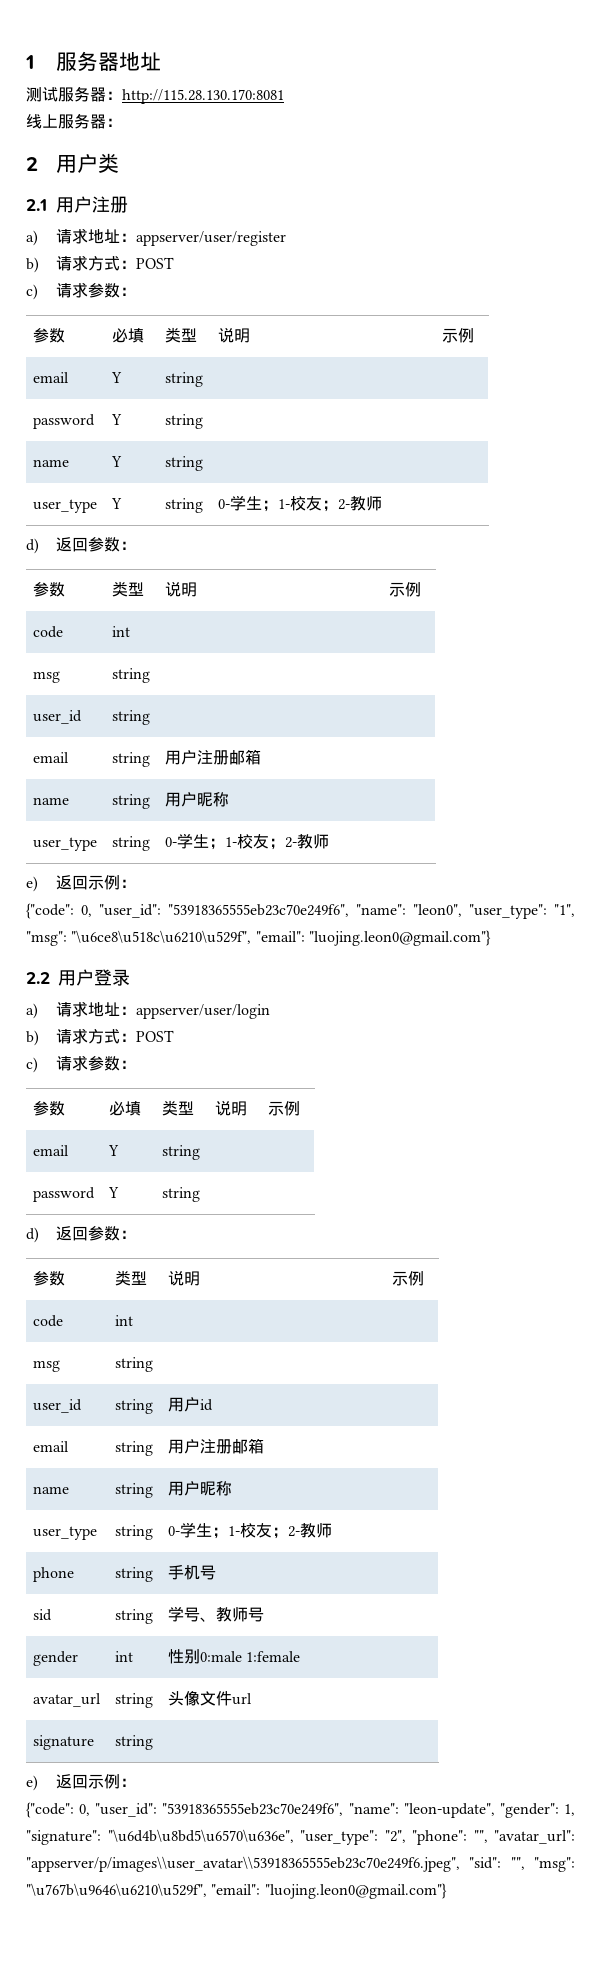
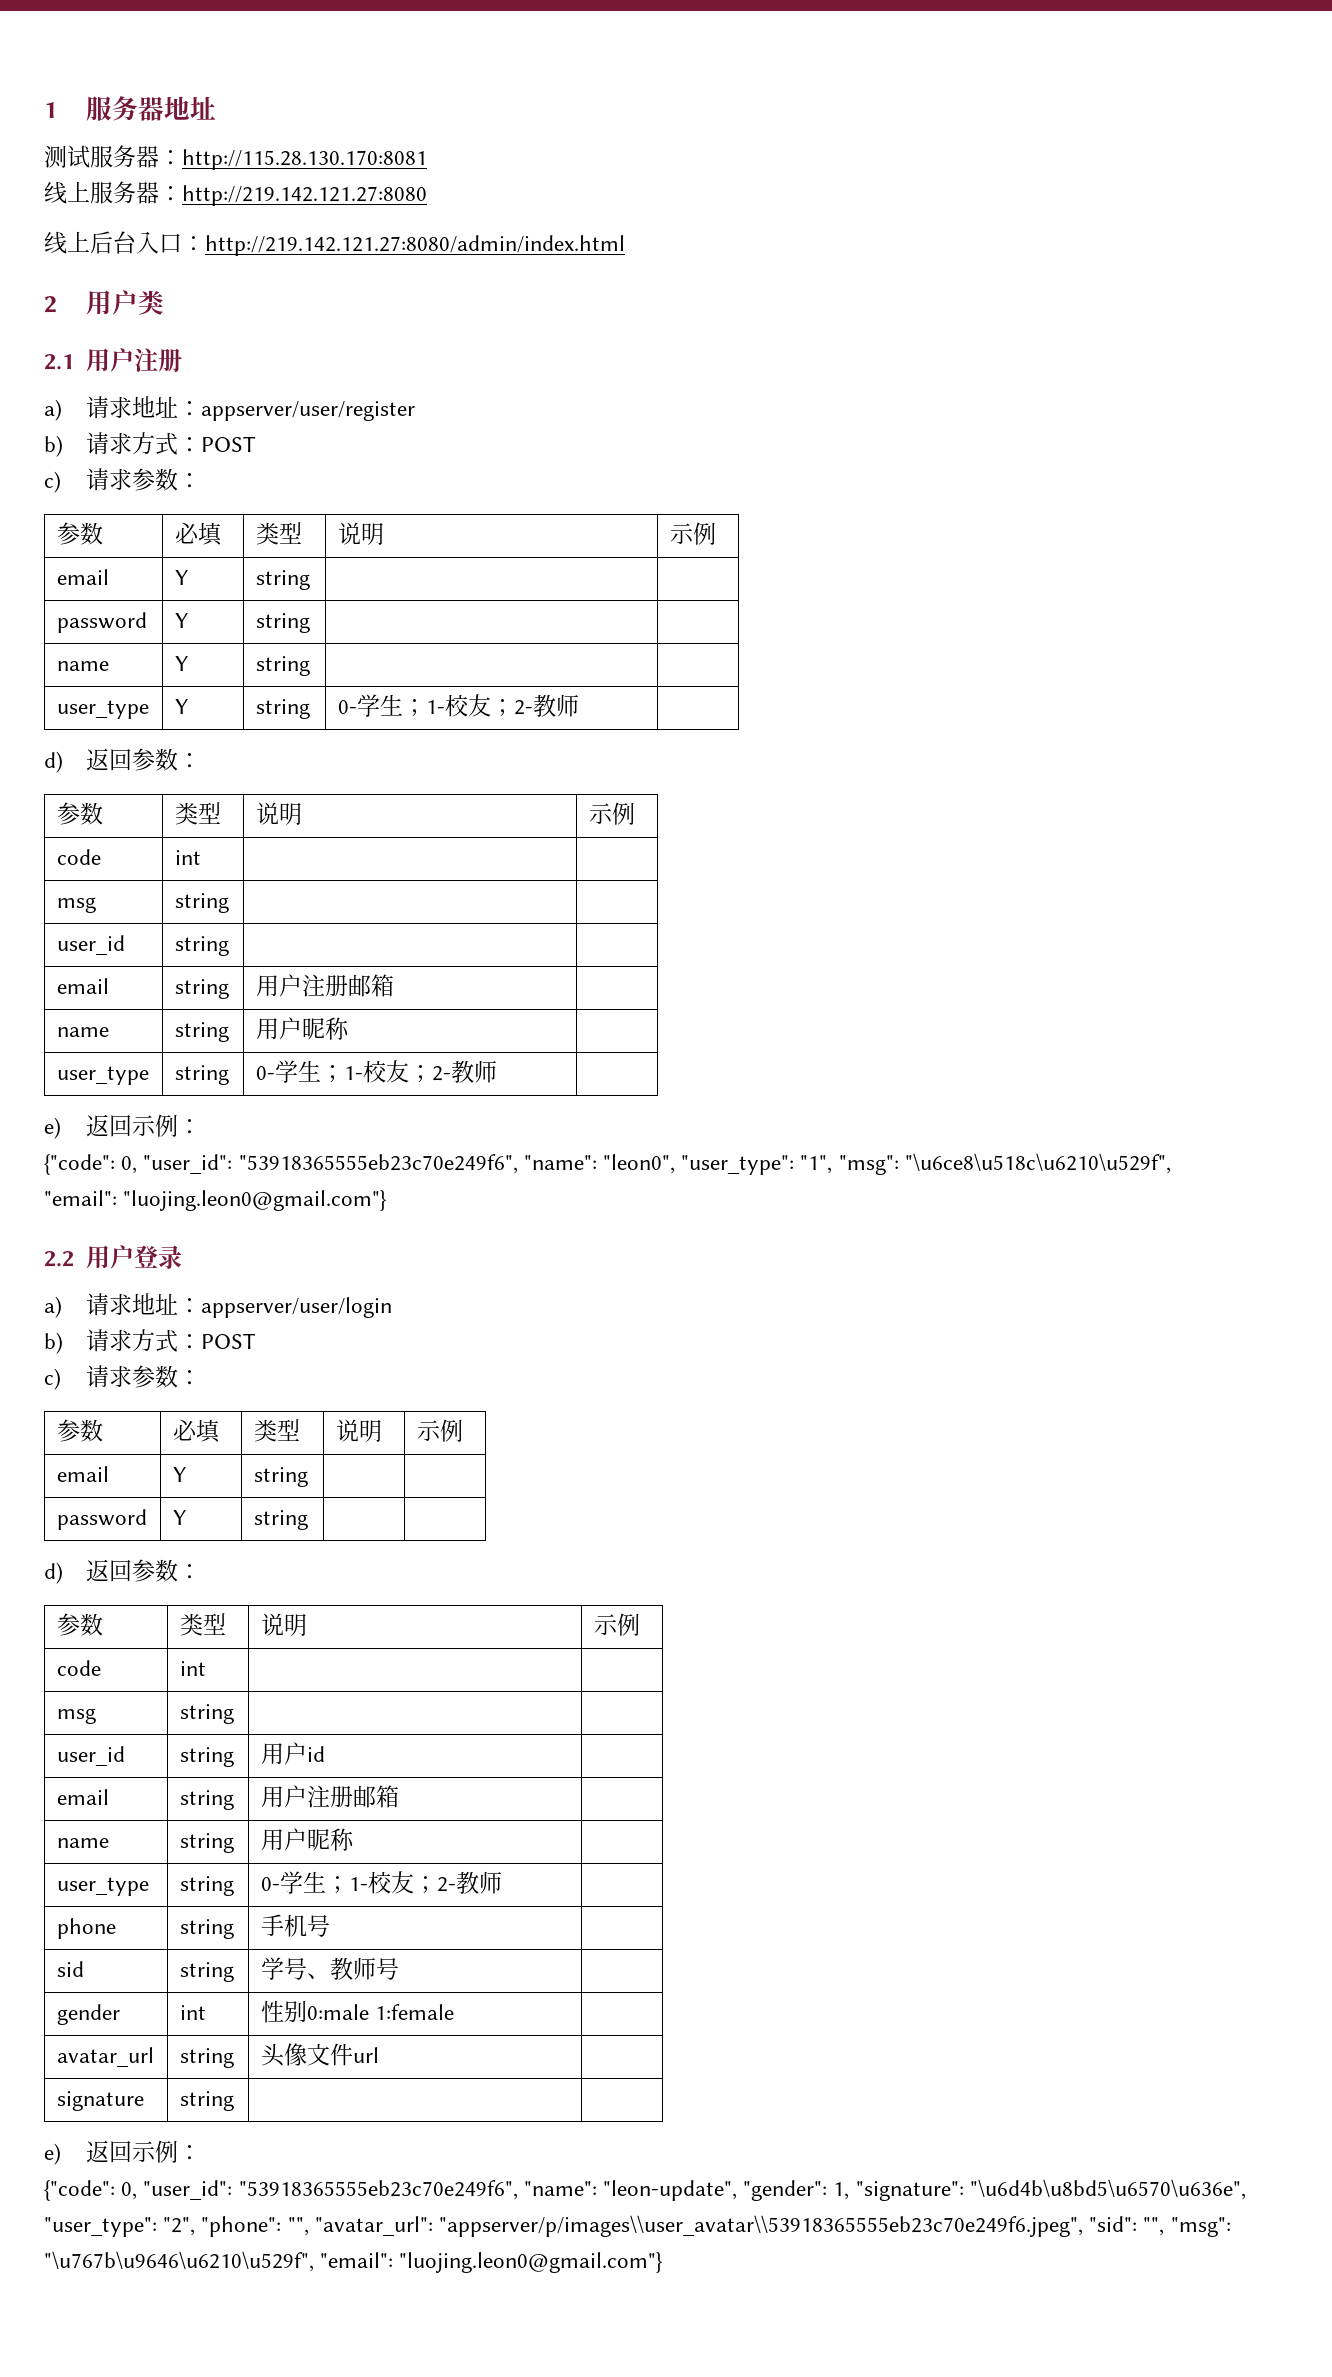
- 线上服务器：
+ 线上服务器：http://219.142.121.27:8080
+ 线上后台入口：http://219.142.121.27:8080/admin/index.html

